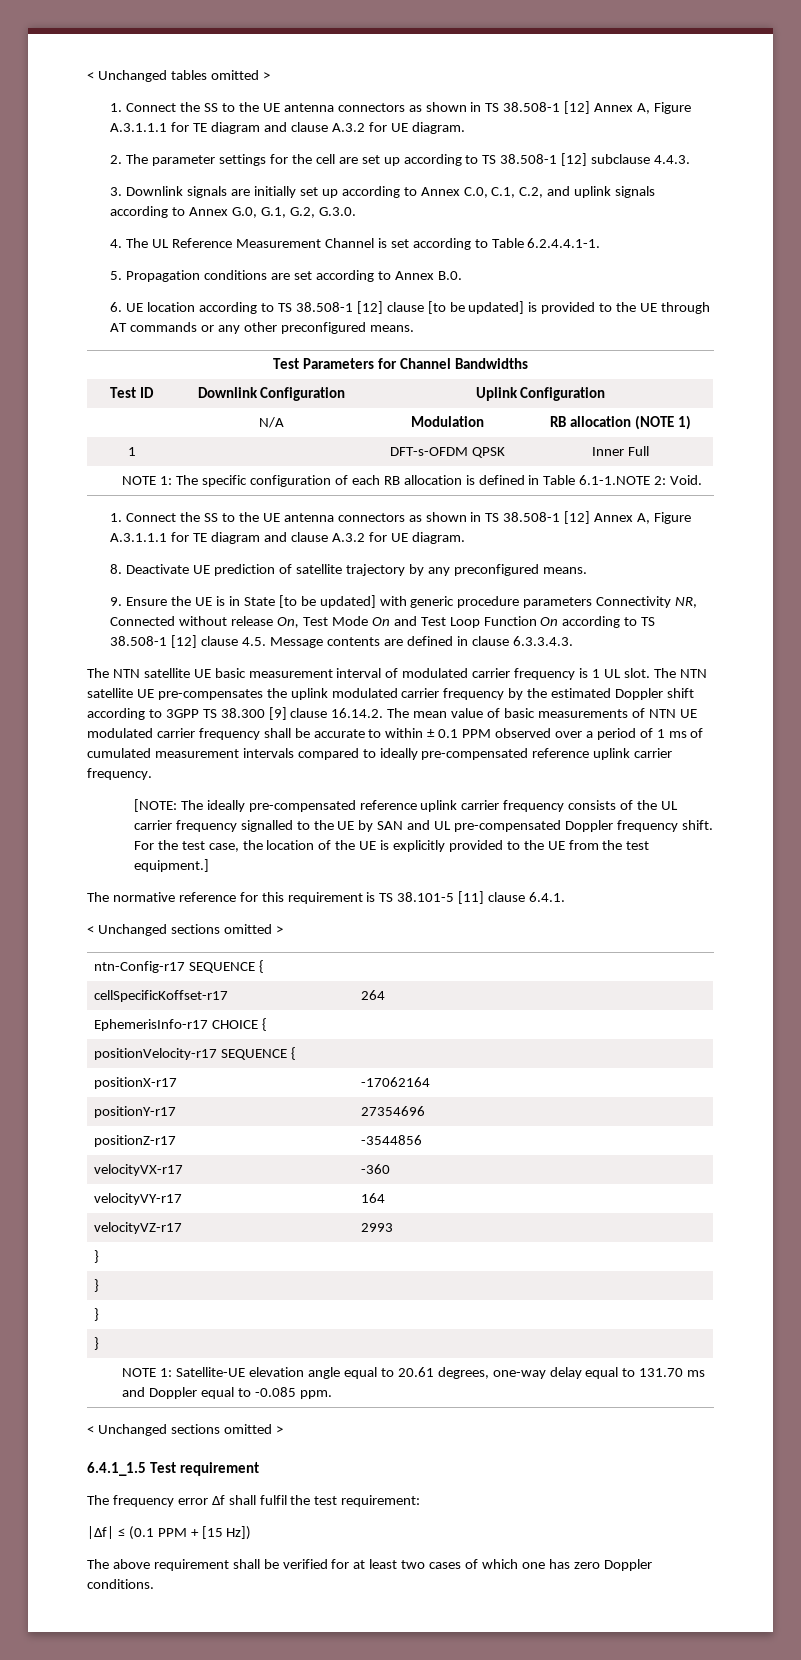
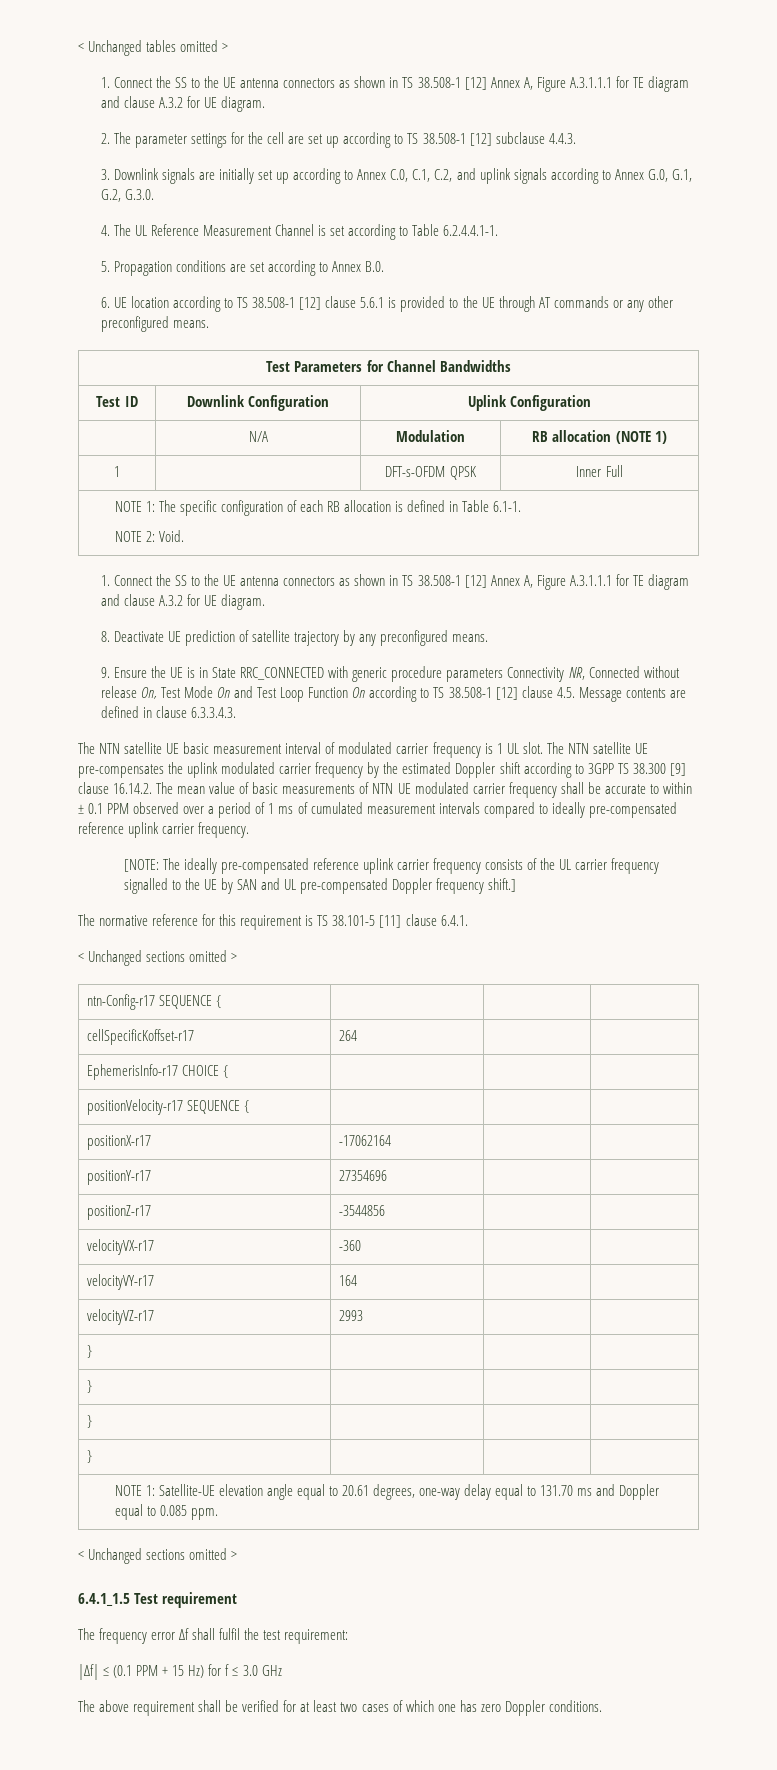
- 6. UE location according to TS 38.508-1 [12] clause [to be updated] is provided to the UE through AT commands or any other preconfigured means.
+ 6. UE location according to TS 38.508-1 [12] clause 5.6.1 is provided to the UE through AT commands or any other preconfigured means.
- NOTE 1: The specific configuration of each RB allocation is defined in Table 6.1-1.NOTE 2: Void.
+ NOTE 1: The specific configuration of each RB allocation is defined in Table 6.1-1.
+ NOTE 2: Void.
- 9. Ensure the UE is in State [to be updated] with generic procedure parameters Connectivity NR, Connected without release On, Test Mode On and Test Loop Function On according to TS 38.508-1 [12] clause 4.5. Message contents are defined in clause 6.3.3.4.3.
+ 9. Ensure the UE is in State RRC_CONNECTED with generic procedure parameters Connectivity NR, Connected without release On, Test Mode On and Test Loop Function On according to TS 38.508-1 [12] clause 4.5. Message contents are defined in clause 6.3.3.4.3.
- [NOTE: The ideally pre-compensated reference uplink carrier frequency consists of the UL carrier frequency signalled to the UE by SAN and UL pre-compensated Doppler frequency shift. For the test case, the location of the UE is explicitly provided to the UE from the test equipment.]
+ [NOTE: The ideally pre-compensated reference uplink carrier frequency consists of the UL carrier frequency signalled to the UE by SAN and UL pre-compensated Doppler frequency shift.]
- NOTE 1: Satellite-UE elevation angle equal to 20.61 degrees, one-way delay equal to 131.70 ms and Doppler equal to -0.085 ppm.
+ NOTE 1: Satellite-UE elevation angle equal to 20.61 degrees, one-way delay equal to 131.70 ms and Doppler equal to 0.085 ppm.
- |Δf| ≤ (0.1 PPM + [15 Hz])
+ |Δf| ≤ (0.1 PPM + 15 Hz) for f ≤ 3.0 GHz

